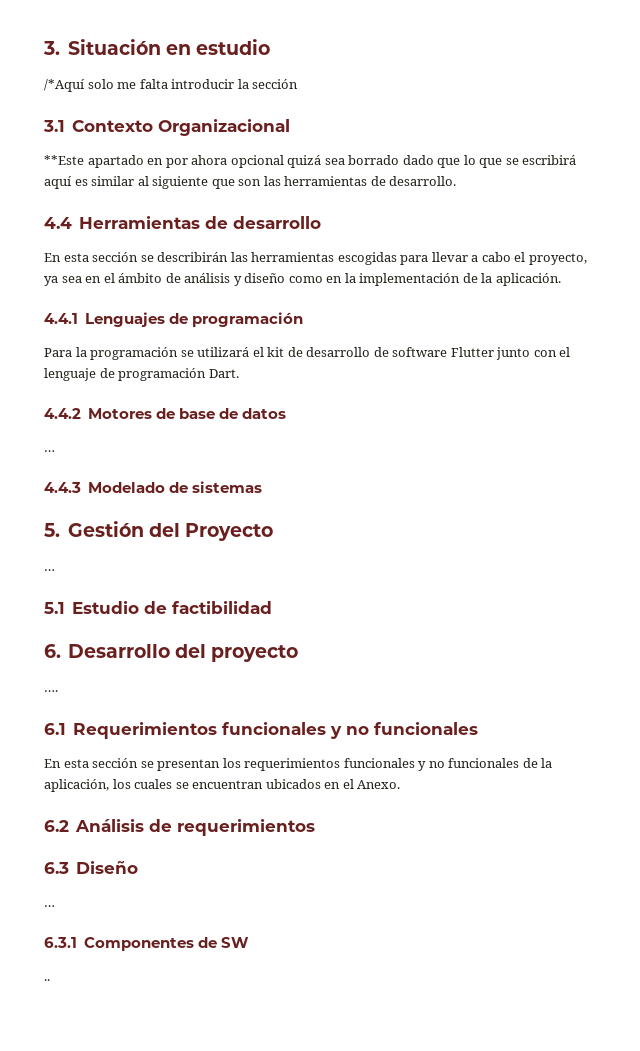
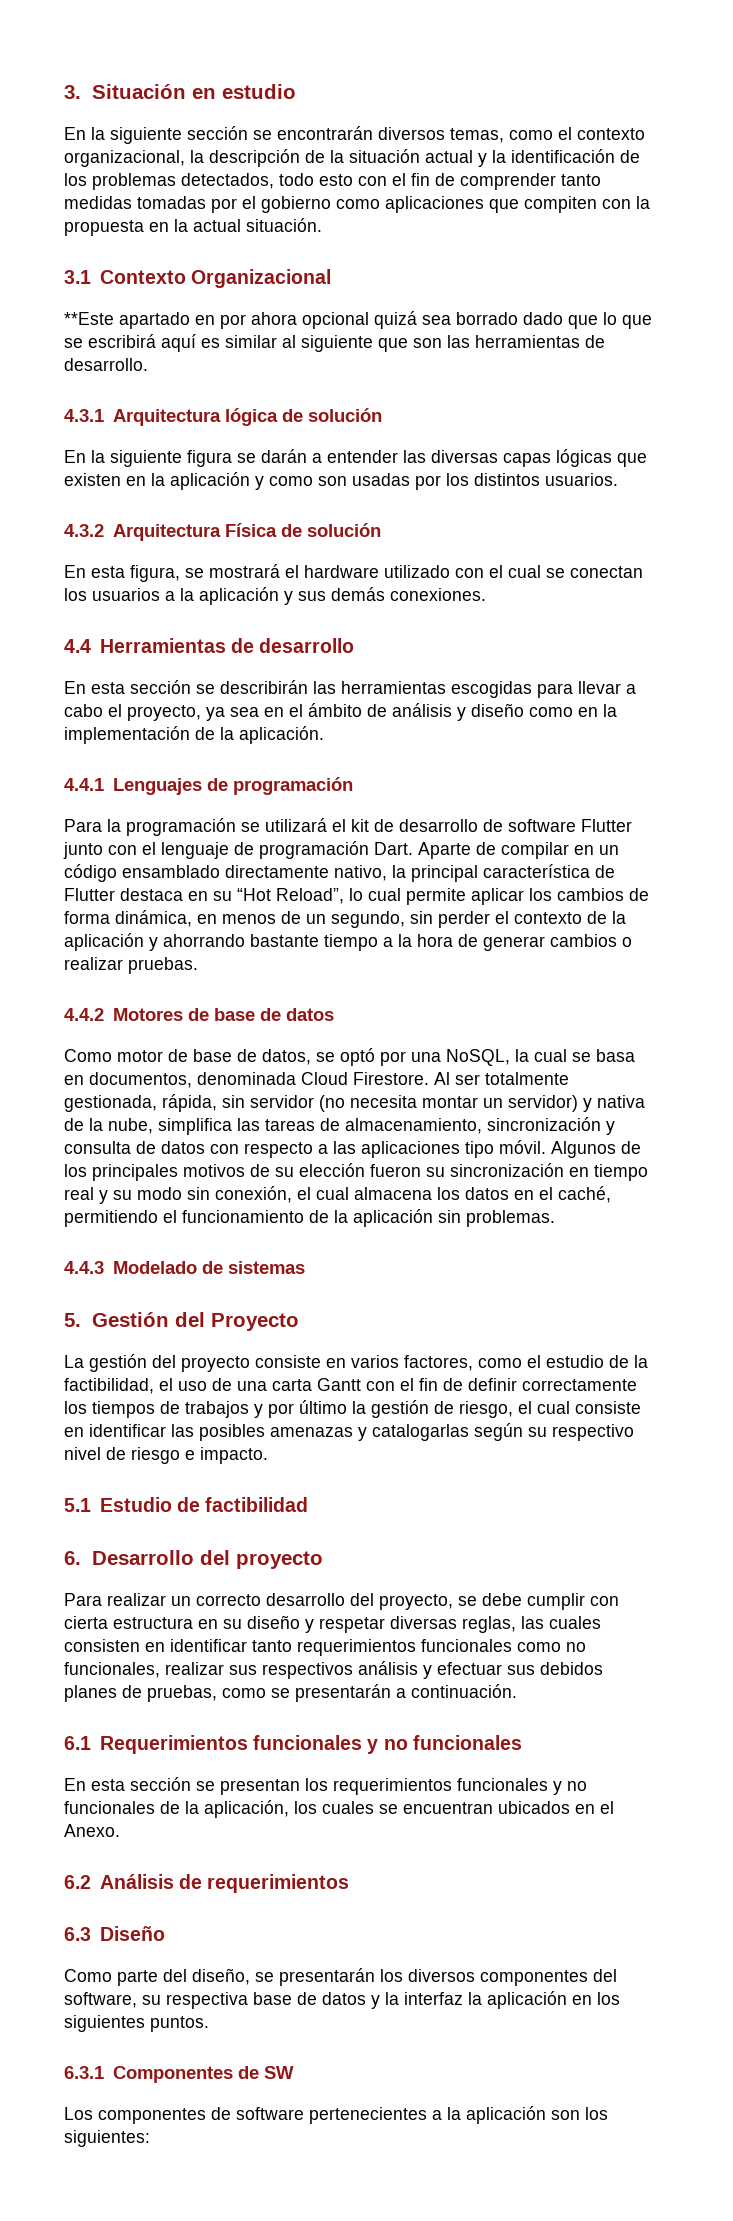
- /*Aquí solo me falta introducir la sección
+ En la siguiente sección se encontrarán diversos temas, como el contexto organizacional, la descripción de la situación actual y la identificación de los problemas detectados, todo esto con el fin de comprender tanto medidas tomadas por el gobierno como aplicaciones que compiten con la propuesta en la actual situación.
+ 4.3.1 Arquitectura lógica de solución
+ En la siguiente figura se darán a entender las diversas capas lógicas que existen en la aplicación y como son usadas por los distintos usuarios.
+ 4.3.2 Arquitectura Física de solución
+ En esta figura, se mostrará el hardware utilizado con el cual se conectan los usuarios a la aplicación y sus demás conexiones.
+ Aparte de compilar en un código ensamblado directamente nativo, la principal característica de Flutter destaca en su “Hot Reload”, lo cual permite aplicar los cambios de forma dinámica, en menos de un segundo, sin perder el contexto de la aplicación y ahorrando bastante tiempo a la hora de generar cambios o realizar pruebas.
  4.4.2 Motores de base de datos
- …
+ Como motor de base de datos, se optó por una NoSQL, la cual se basa en documentos, denominada Cloud Firestore. Al ser totalmente gestionada, rápida, sin servidor (no necesita montar un servidor) y nativa de la nube, simplifica las tareas de almacenamiento, sincronización y consulta de datos con respecto a las aplicaciones tipo móvil. Algunos de los principales motivos de su elección fueron su sincronización en tiempo real y su modo sin conexión, el cual almacena los datos en el caché, permitiendo el funcionamiento de la aplicación sin problemas.
  5. Gestión del Proyecto
- …
+ La gestión del proyecto consiste en varios factores, como el estudio de la factibilidad, el uso de una carta Gantt con el fin de definir correctamente los tiempos de trabajos y por último la gestión de riesgo, el cual consiste en identificar las posibles amenazas y catalogarlas según su respectivo nivel de riesgo e impacto.
- ….
+ Para realizar un correcto desarrollo del proyecto, se debe cumplir con cierta estructura en su diseño y respetar diversas reglas, las cuales consisten en identificar tanto requerimientos funcionales como no funcionales, realizar sus respectivos análisis y efectuar sus debidos planes de pruebas, como se presentarán a continuación.
  6.3 Diseño
- …
+ Como parte del diseño, se presentarán los diversos componentes del software, su respectiva base de datos y la interfaz la aplicación en los siguientes puntos.
  6.3.1 Componentes de SW
- ..
+ Los componentes de software pertenecientes a la aplicación son los siguientes:

